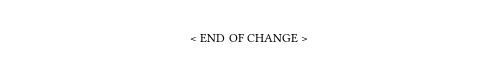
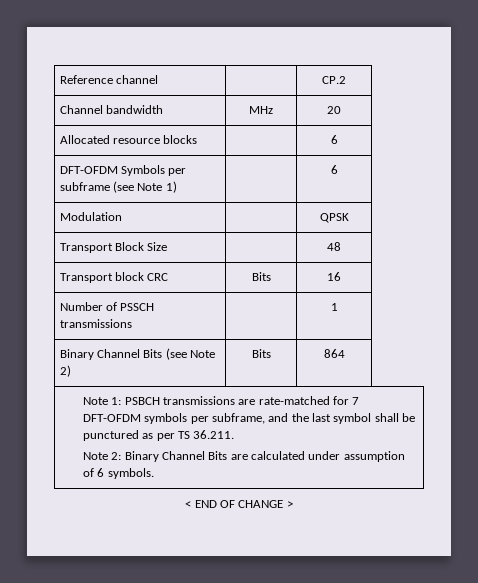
+ Reference channel | | CP.2
+ Channel bandwidth | MHz | 20
+ Allocated resource blocks | | 6
+ DFT-OFDM Symbols per subframe (see Note 1) | | 6
+ Modulation | | QPSK
+ Transport Block Size | | 48
+ Transport block CRC | Bits | 16
+ Number of PSSCH transmissions | | 1
+ Binary Channel Bits (see Note 2) | Bits | 864
+ Note 1: PSBCH transmissions are rate-matched for 7 DFT-OFDM symbols per subframe, and the last symbol shall be punctured as per TS 36.211.
+ Note 2: Binary Channel Bits are calculated under assumption of 6 symbols.

